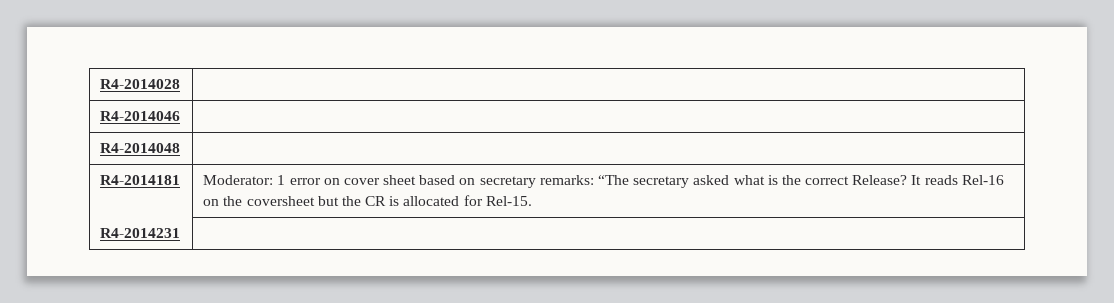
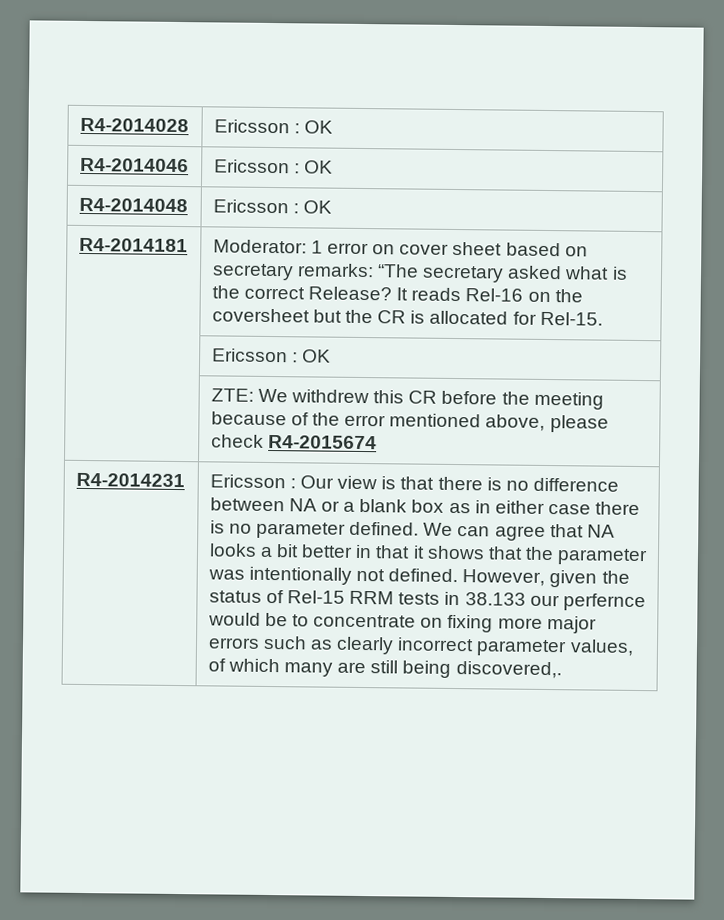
- R4-2014028 |
- R4-2014046 |
- R4-2014048 |
+ R4-2014028 | Ericsson : OK
+ R4-2014046 | Ericsson : OK
+ R4-2014048 | Ericsson : OK
  R4-2014181 | Moderator: 1 error on cover sheet based on secretary remarks: “The secretary asked what is the correct Release? It reads Rel-16 on the coversheet but the CR is allocated for Rel-15.
- R4-2014231 |
+ | Ericsson : OK
+ | ZTE: We withdrew this CR before the meeting because of the error mentioned above, please check R4-2015674
+ R4-2014231 | Ericsson : Our view is that there is no difference between NA or a blank box as in either case there is no parameter defined. We can agree that NA looks a bit better in that it shows that the parameter was intentionally not defined. However, given the status of Rel-15 RRM tests in 38.133 our perfernce would be to concentrate on fixing more major errors such as clearly incorrect parameter values, of which many are still being discovered,.

